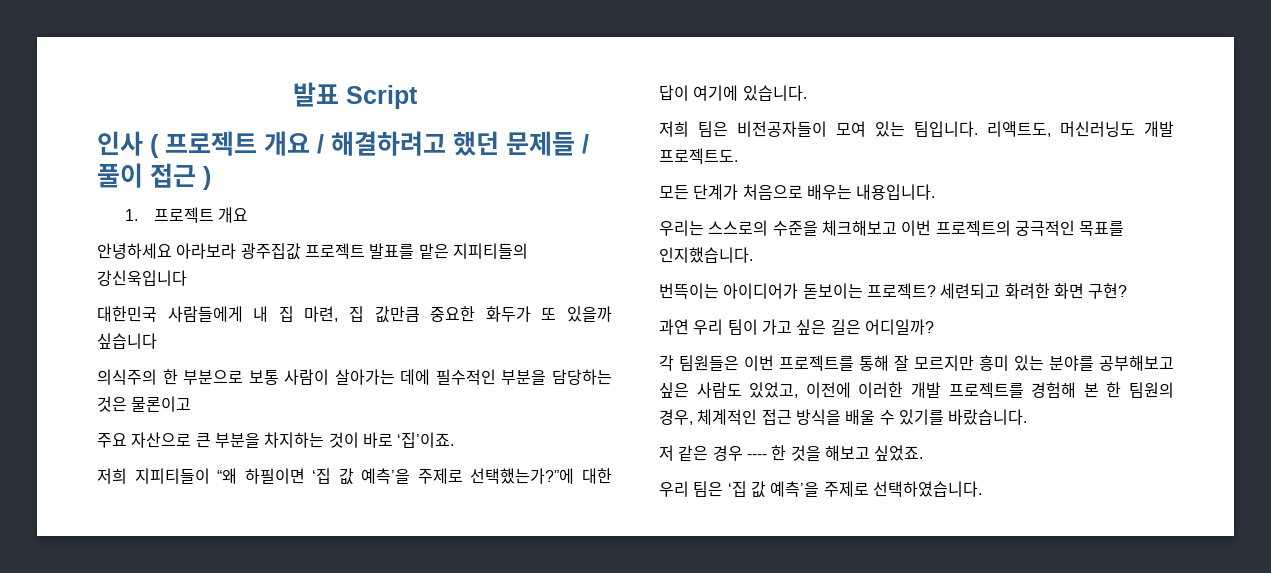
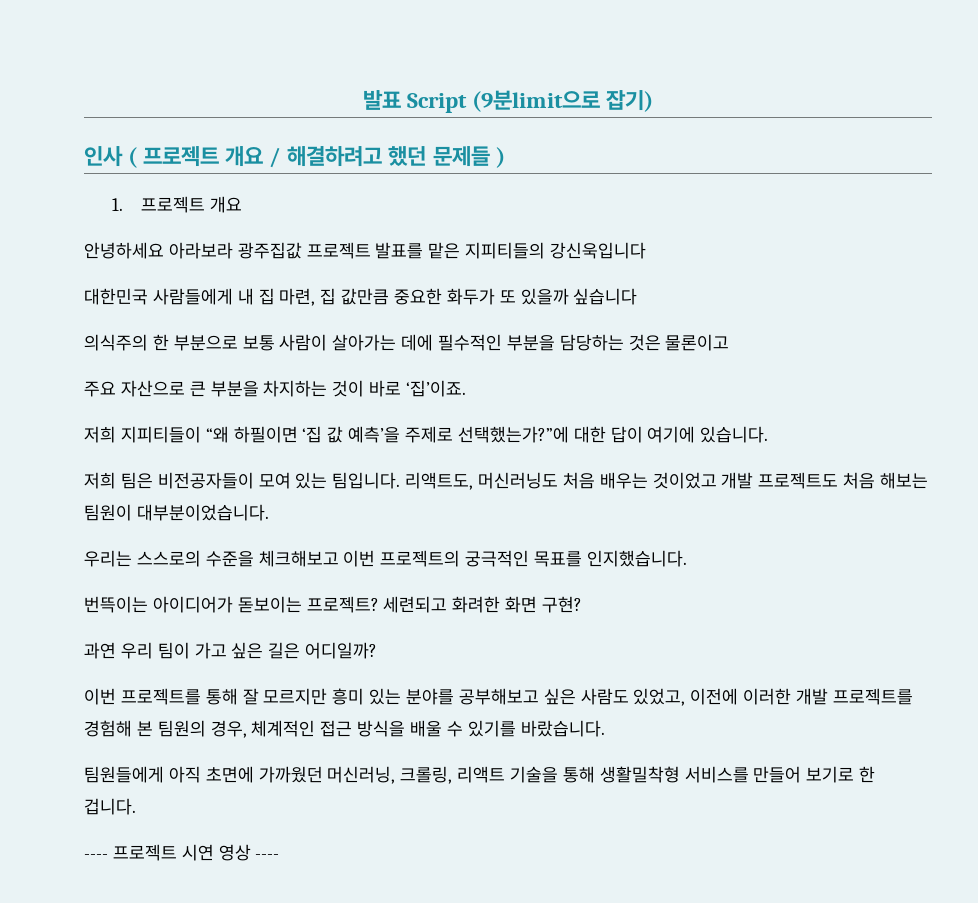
- 발표 Script
+ 발표 Script (9분limit으로 잡기)
- 인사 ( 프로젝트 개요 / 해결하려고 했던 문제들 / 풀이 접근 )
+ 인사 ( 프로젝트 개요 / 해결하려고 했던 문제들 )
- 리액트도, 머신러닝도 개발 프로젝트도.
- 모든 단계가 처음으로 배우는 내용입니다.
+ 리액트도, 머신러닝도 처음 배우는 것이었고 개발 프로젝트도 처음 해보는 팀원이 대부분이었습니다.
- 각 팀원들은 이번 프로젝트를 통해 잘 모르지만 흥미 있는 분야를 공부해보고 싶은 사람도 있었고, 이전에 이러한 개발 프로젝트를 경험해 본 한 팀원의 경우, 체계적인 접근 방식을 배울 수 있기를 바랐습니다.
+ 이번 프로젝트를 통해 잘 모르지만 흥미 있는 분야를 공부해보고 싶은 사람도 있었고, 이전에 이러한 개발 프로젝트를 경험해 본 팀원의 경우, 체계적인 접근 방식을 배울 수 있기를 바랐습니다.
- 저 같은 경우 ---- 한 것을 해보고 싶었죠.
- 우리 팀은 ‘집 값 예측’을 주제로 선택하였습니다.
+ 팀원들에게 아직 초면에 가까웠던 머신러닝, 크롤링, 리액트 기술을 통해 생활밀착형 서비스를 만들어 보기로 한 겁니다.
+ ---- 프로젝트 시연 영상 ----

